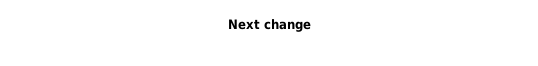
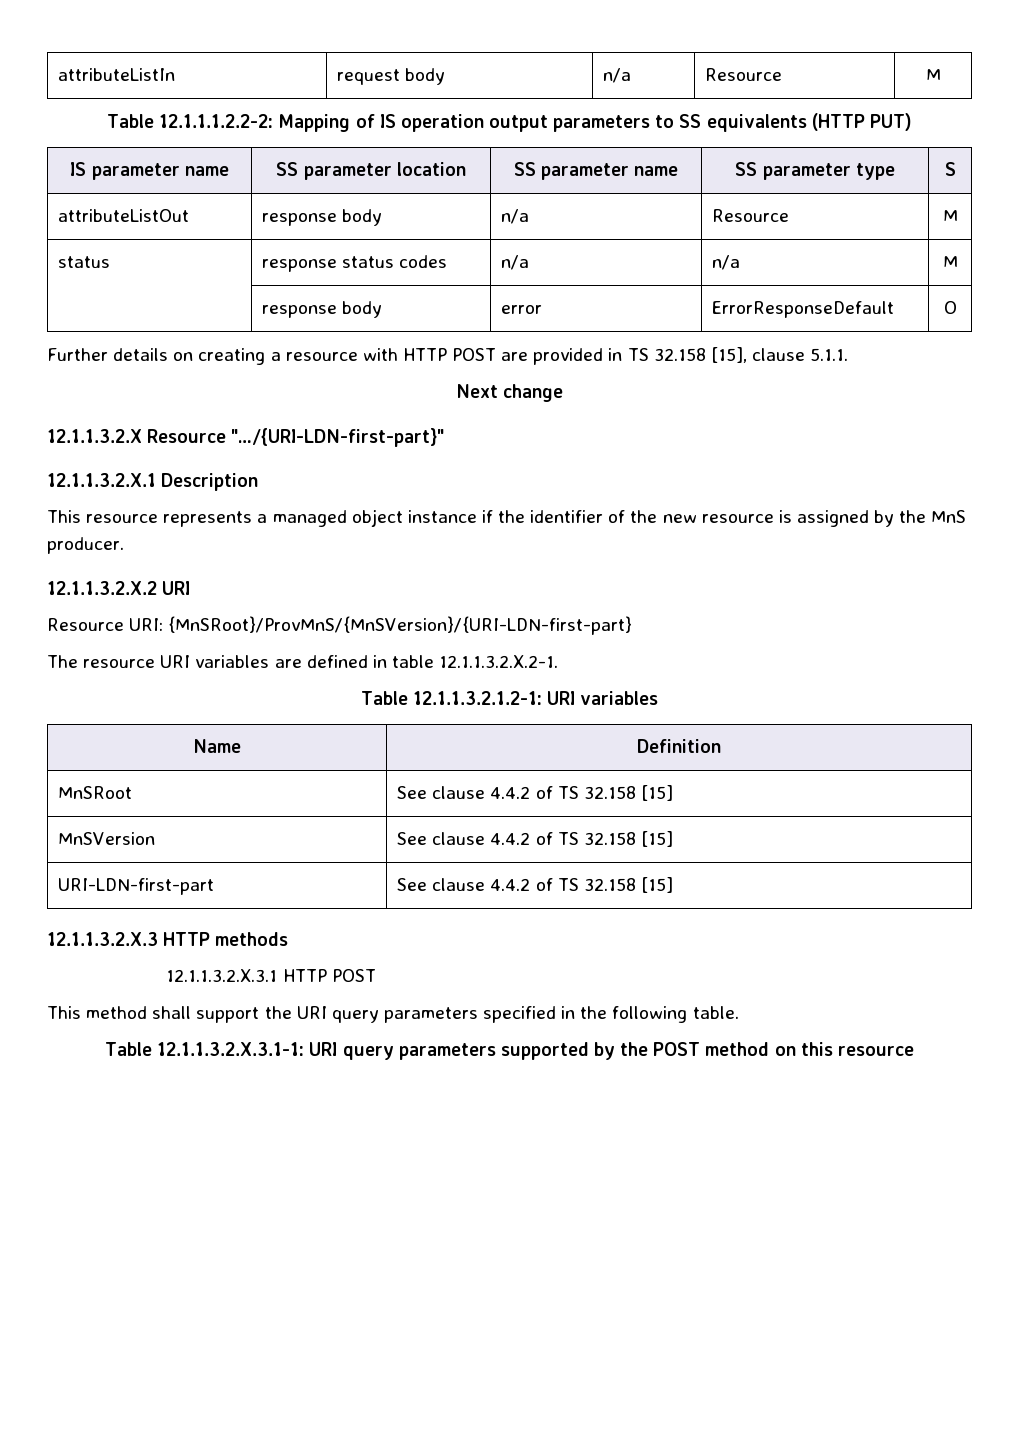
+ attributeListIn | request body | n/a | Resource | M
+ Table 12.1.1.1.2.2-2: Mapping of IS operation output parameters to SS equivalents (HTTP PUT)
+ IS parameter name | SS parameter location | SS parameter name | SS parameter type | S
+ attributeListOut | response body | n/a | Resource | M
+ status | response status codes | n/a | n/a | M
+ | response body | error | ErrorResponseDefault | O
+ Further details on creating a resource with HTTP POST are provided in TS 32.158 [15], clause 5.1.1.
  Next change
+ 12.1.1.3.2.X Resource "…/{URI-LDN-first-part}"
+ 12.1.1.3.2.X.1 Description
+ This resource represents a managed object instance if the identifier of the new resource is assigned by the MnS producer.
+ 12.1.1.3.2.X.2 URI
+ Resource URI: {MnSRoot}/ProvMnS/{MnSVersion}/{URI-LDN-first-part}
+ The resource URI variables are defined in table 12.1.1.3.2.X.2-1.
+ Table 12.1.1.3.2.1.2-1: URI variables
+ Name | Definition
+ MnSRoot | See clause 4.4.2 of TS 32.158 [15]
+ MnSVersion | See clause 4.4.2 of TS 32.158 [15]
+ URI-LDN-first-part | See clause 4.4.2 of TS 32.158 [15]
+ 12.1.1.3.2.X.3 HTTP methods
+ 12.1.1.3.2.X.3.1 HTTP POST
+ This method shall support the URI query parameters specified in the following table.
+ Table 12.1.1.3.2.X.3.1-1: URI query parameters supported by the POST method on this resource

